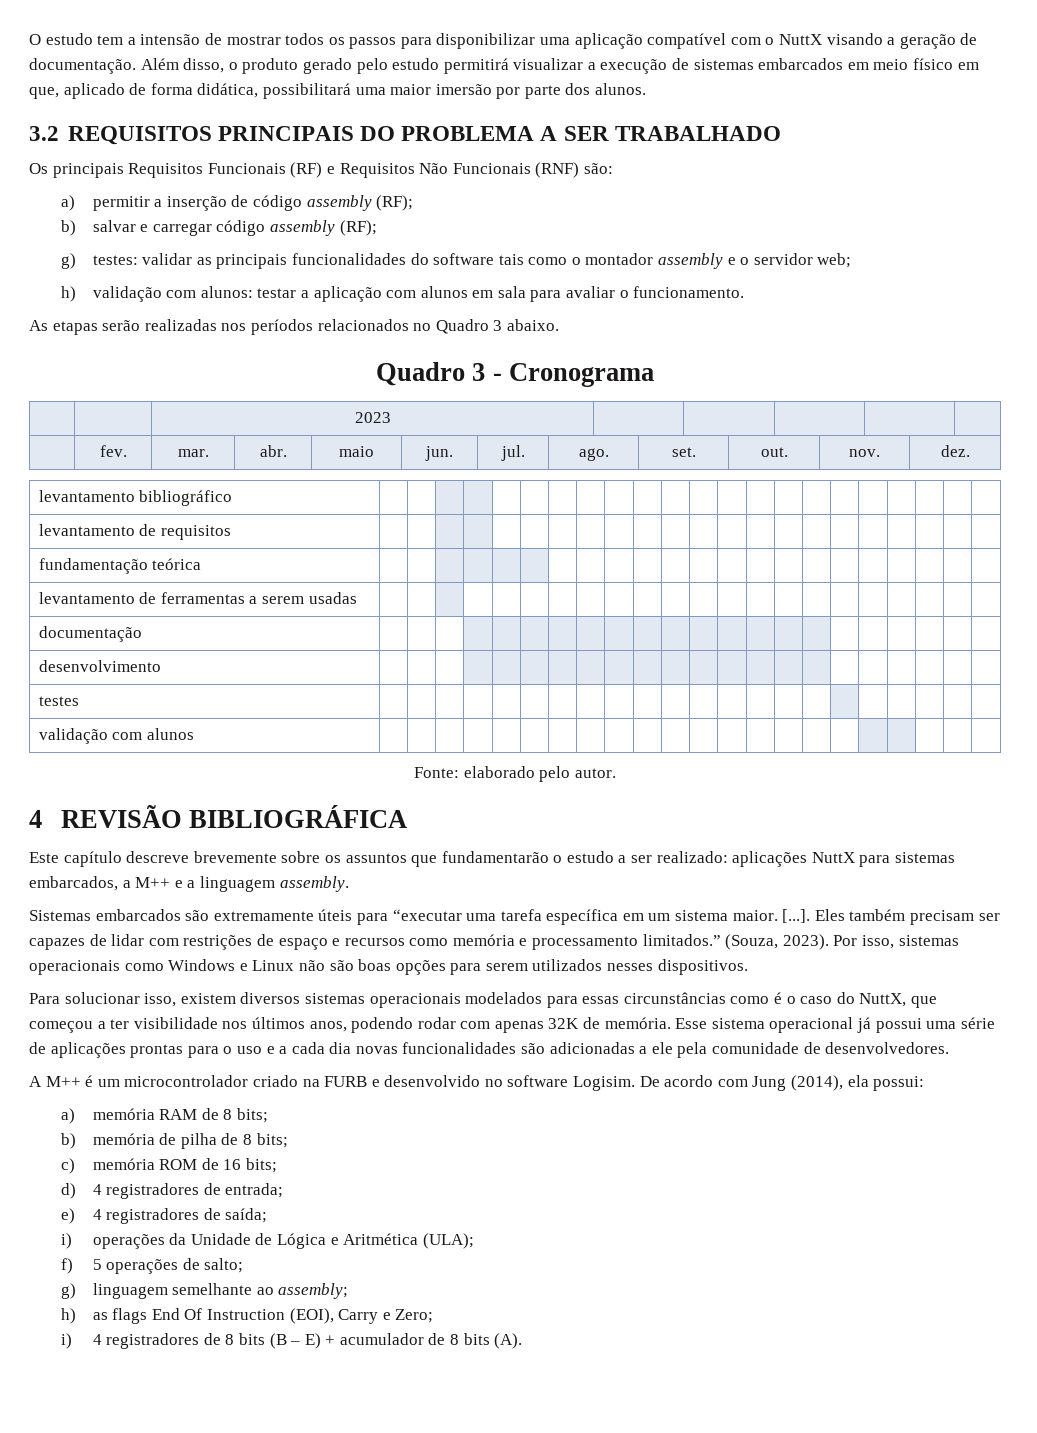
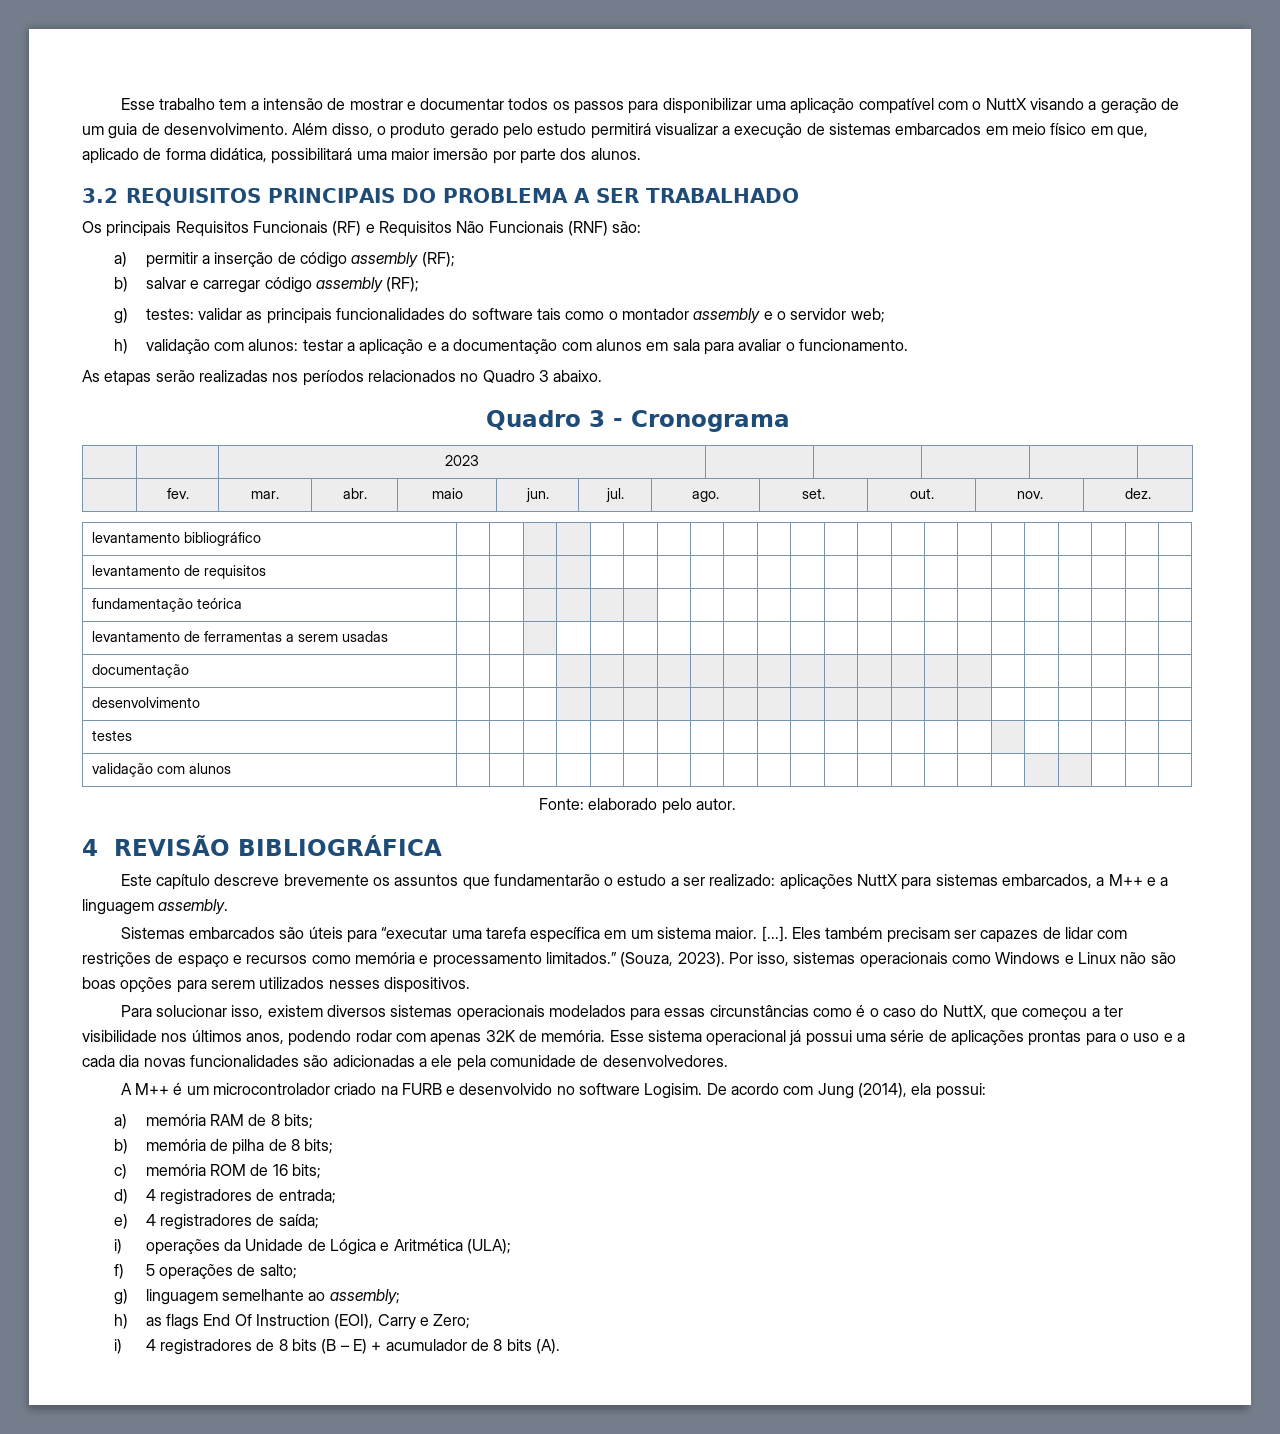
- O estudo tem a intensão de mostrar todos os passos para disponibilizar uma aplicação compatível com o NuttX visando a geração de documentação.
+ Esse trabalho tem a intensão de mostrar e documentar todos os passos para disponibilizar uma aplicação compatível com o NuttX visando a geração de um guia de desenvolvimento.
- h) validação com alunos: testar a aplicação com alunos em sala para avaliar o funcionamento.
+ h) validação com alunos: testar a aplicação e a documentação com alunos em sala para avaliar o funcionamento.
- Este capítulo descreve brevemente sobre os assuntos que fundamentarão o estudo a ser realizado: aplicações NuttX para sistemas embarcados, a M++ e a linguagem assembly.
+ Este capítulo descreve brevemente os assuntos que fundamentarão o estudo a ser realizado: aplicações NuttX para sistemas embarcados, a M++ e a linguagem assembly.
- Sistemas embarcados são extremamente úteis para “executar uma tarefa específica em um sistema maior.
+ Sistemas embarcados são úteis para “executar uma tarefa específica em um sistema maior.

